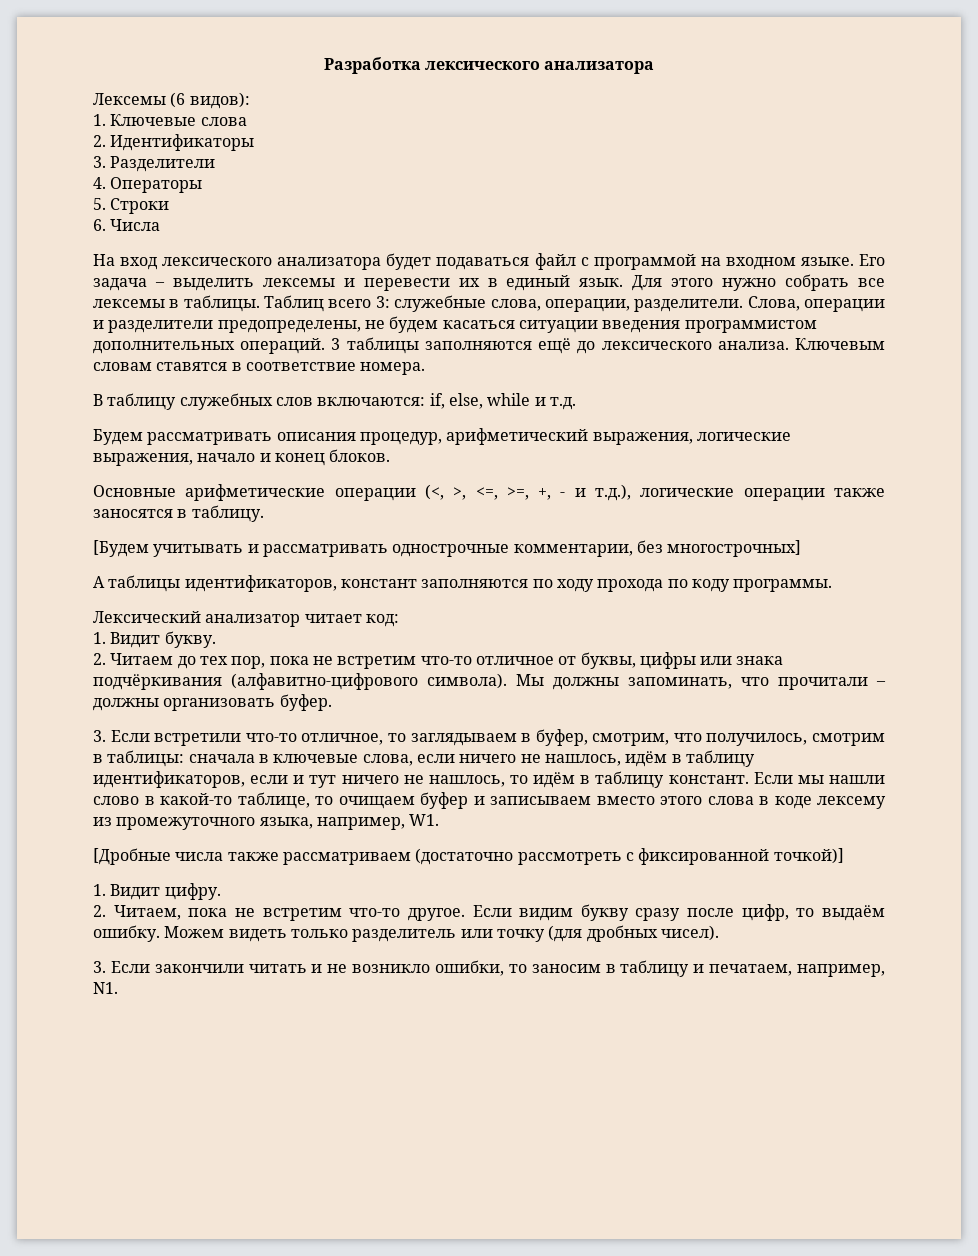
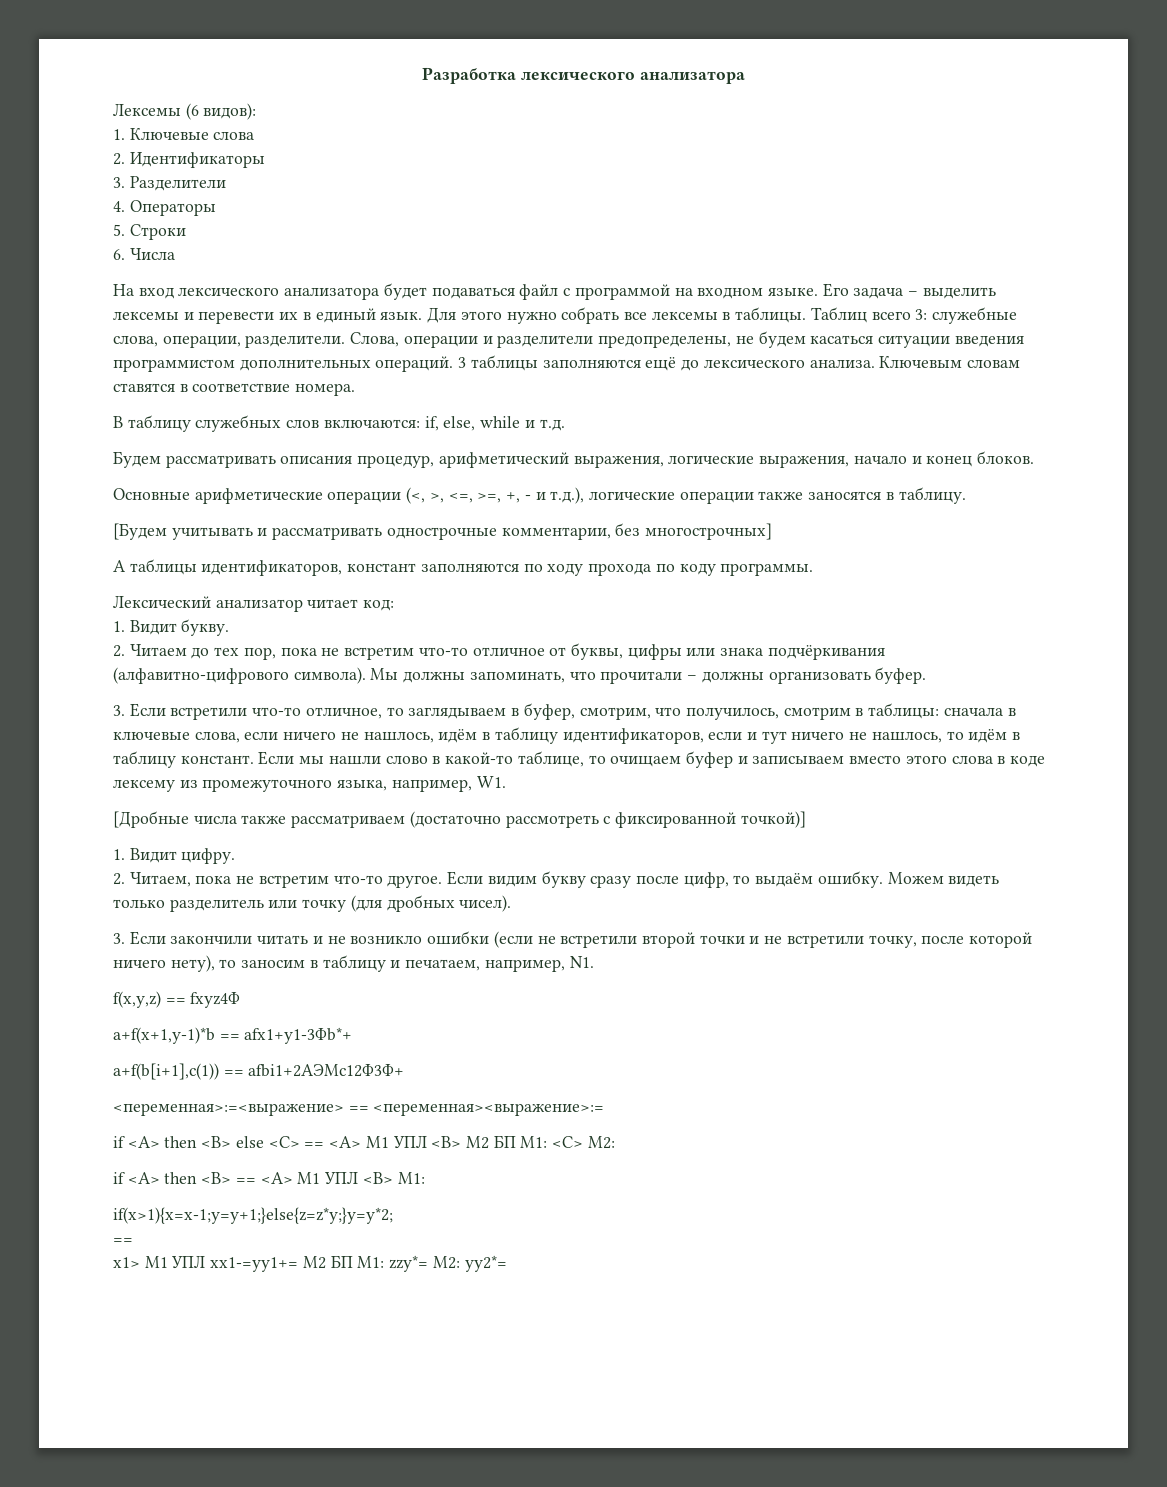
- 3. Если закончили читать и не возникло ошибки, то заносим в таблицу и печатаем, например, N1.
+ 3. Если закончили читать и не возникло ошибки (если не встретили второй точки и не встретили точку, после которой ничего нету), то заносим в таблицу и печатаем, например, N1.
+ f(x,y,z) == fxyz4Ф
+ a+f(x+1,y-1)*b == afx1+y1-3Фb*+
+ a+f(b[i+1],c(1)) == afbi1+2АЭМc12Ф3Ф+
+ <переменная>:=<выражение> == <переменная><выражение>:=
+ if <A> then <B> else <C> == <A> М1 УПЛ <B> М2 БП М1: <C> М2:
+ if <A> then <B> == <A> М1 УПЛ <B> М1:
+ if(x>1){x=x-1;y=y+1;}else{z=z*y;}y=y*2;
+ ==
+ x1> М1 УПЛ xx1-=yy1+= М2 БП М1: zzy*= М2: yy2*=

